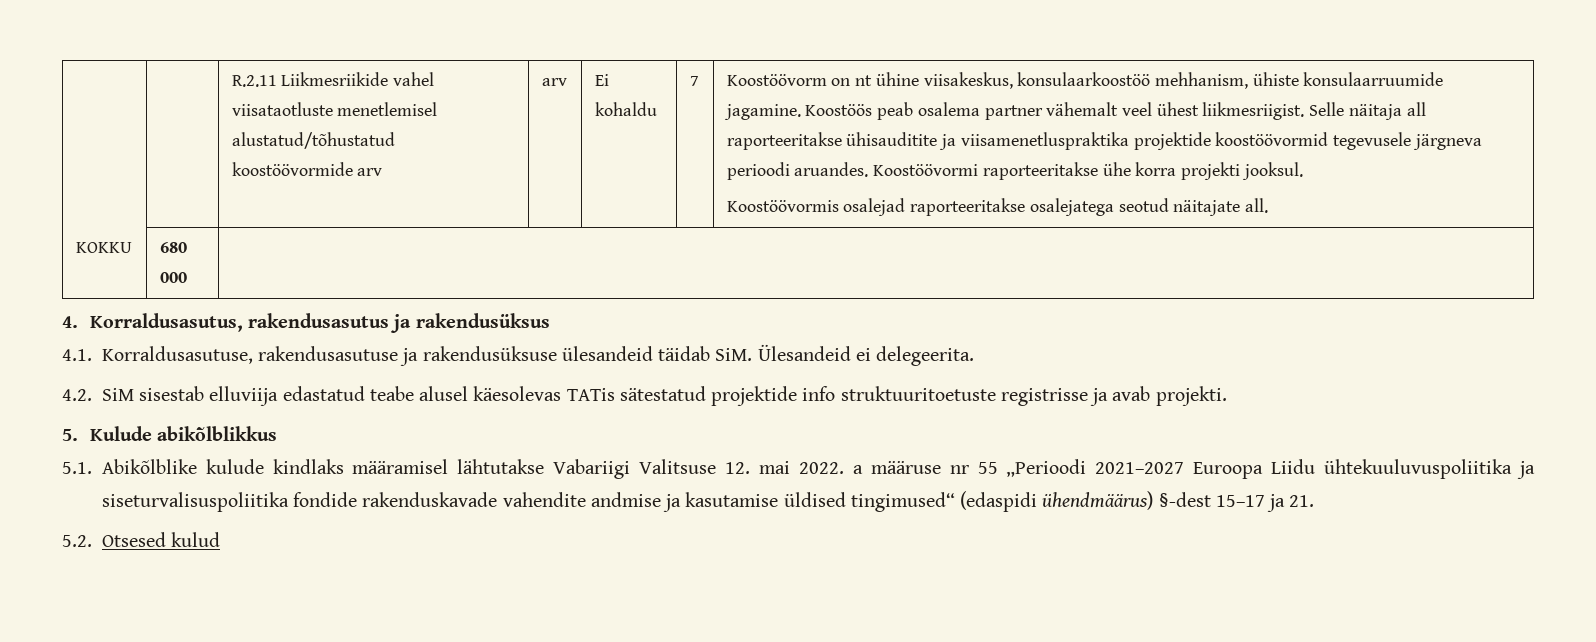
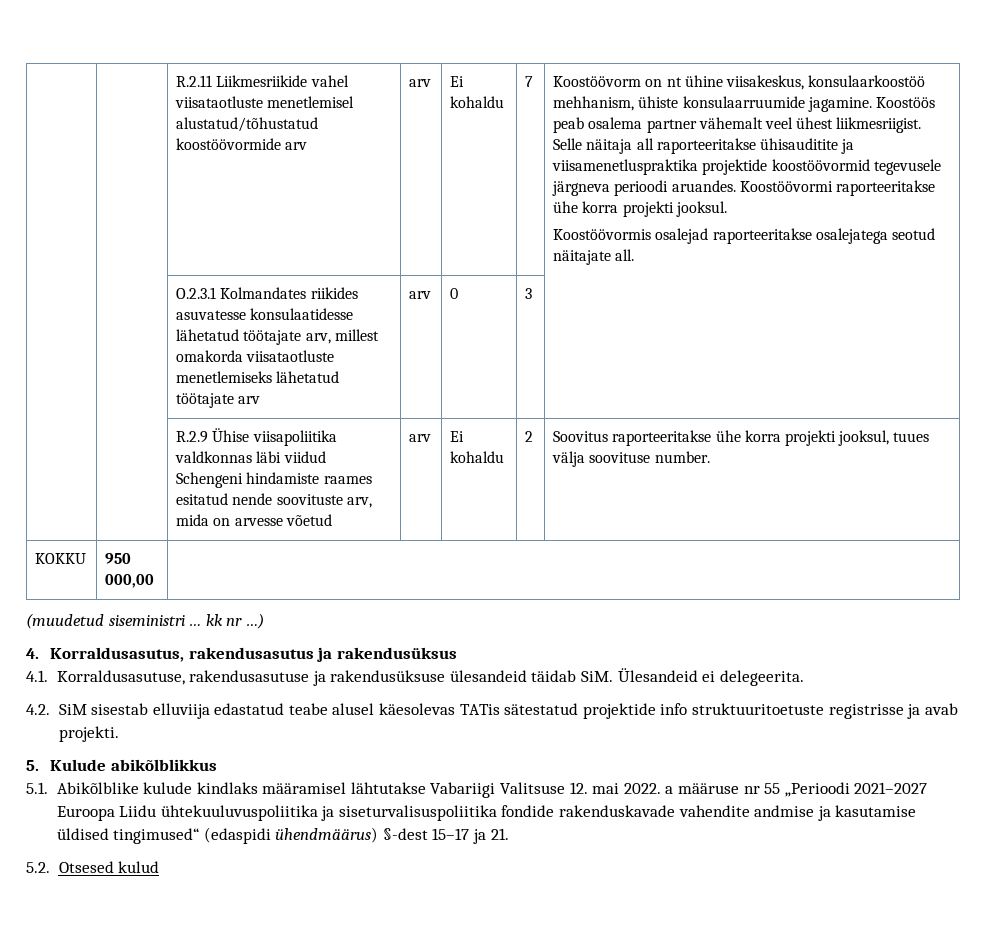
- KOKKU | 680 000 |
+ | | O.2.3.1 Kolmandates riikides asuvatesse konsulaatidesse lähetatud töötajate arv, millest omakorda viisataotluste menetlemiseks lähetatud töötajate arv | arv | 0 | 3 |
+ | | R.2.9 Ühise viisapoliitika valdkonnas läbi viidud Schengeni hindamiste raames esitatud nende soovituste arv, mida on arvesse võetud | arv | Ei kohaldu | 2 | Soovitus raporteeritakse ühe korra projekti jooksul, tuues välja soovituse number.
+ KOKKU | 950 000,00 |
+ (muudetud siseministri … kk nr …)

